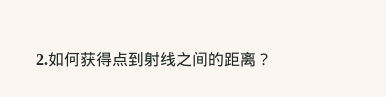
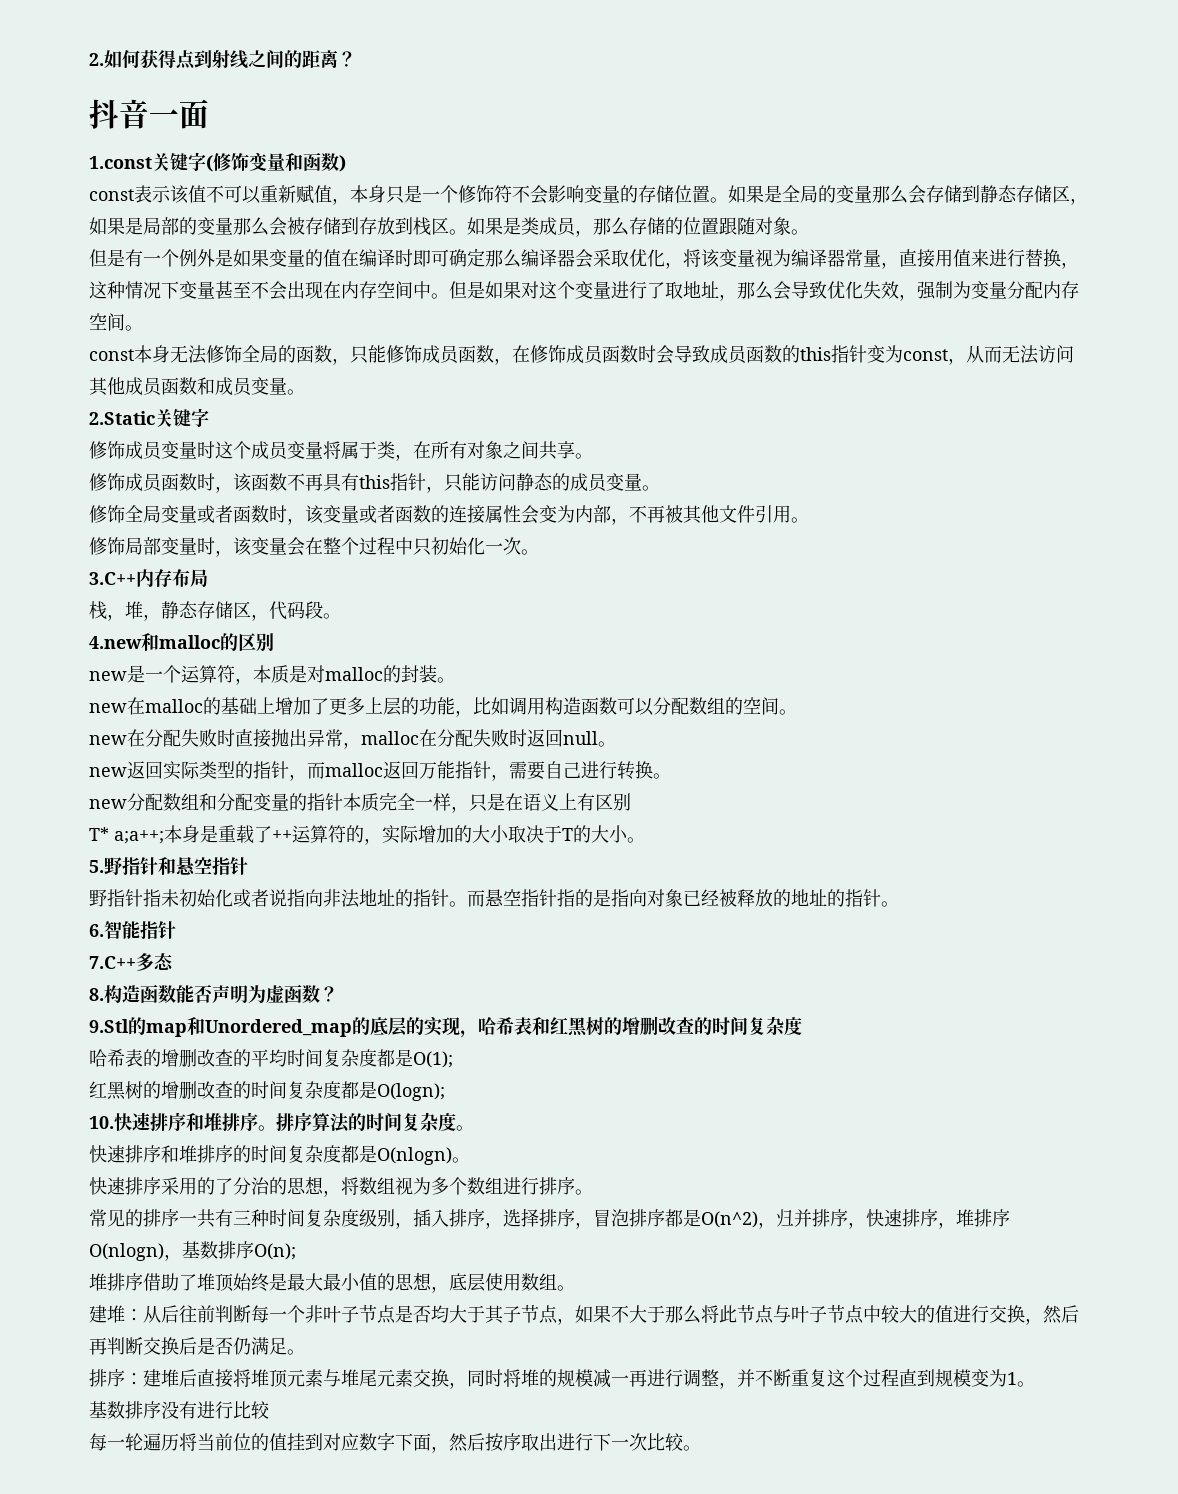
+ 抖音一面
+ 1.const关键字(修饰变量和函数)
+ const表示该值不可以重新赋值，本身只是一个修饰符不会影响变量的存储位置。如果是全局的变量那么会存储到静态存储区，如果是局部的变量那么会被存储到存放到栈区。如果是类成员，那么存储的位置跟随对象。
+ 但是有一个例外是如果变量的值在编译时即可确定那么编译器会采取优化，将该变量视为编译器常量，直接用值来进行替换，这种情况下变量甚至不会出现在内存空间中。但是如果对这个变量进行了取地址，那么会导致优化失效，强制为变量分配内存空间。
+ const本身无法修饰全局的函数，只能修饰成员函数，在修饰成员函数时会导致成员函数的this指针变为const，从而无法访问其他成员函数和成员变量。
+ 2.Static关键字
+ 修饰成员变量时这个成员变量将属于类，在所有对象之间共享。
+ 修饰成员函数时，该函数不再具有this指针，只能访问静态的成员变量。
+ 修饰全局变量或者函数时，该变量或者函数的连接属性会变为内部，不再被其他文件引用。
+ 修饰局部变量时，该变量会在整个过程中只初始化一次。
+ 3.C++内存布局
+ 栈，堆，静态存储区，代码段。
+ 4.new和malloc的区别
+ new是一个运算符，本质是对malloc的封装。
+ new在malloc的基础上增加了更多上层的功能，比如调用构造函数可以分配数组的空间。
+ new在分配失败时直接抛出异常，malloc在分配失败时返回null。
+ new返回实际类型的指针，而malloc返回万能指针，需要自己进行转换。
+ new分配数组和分配变量的指针本质完全一样，只是在语义上有区别
+ T* a;a++;本身是重载了++运算符的，实际增加的大小取决于T的大小。
+ 5.野指针和悬空指针
+ 野指针指未初始化或者说指向非法地址的指针。而悬空指针指的是指向对象已经被释放的地址的指针。
+ 6.智能指针
+ 7.C++多态
+ 8.构造函数能否声明为虚函数？
+ 9.Stl的map和Unordered_map的底层的实现，哈希表和红黑树的增删改查的时间复杂度
+ 哈希表的增删改查的平均时间复杂度都是O(1);
+ 红黑树的增删改查的时间复杂度都是O(logn);
+ 10.快速排序和堆排序。排序算法的时间复杂度。
+ 快速排序和堆排序的时间复杂度都是O(nlogn)。
+ 快速排序采用的了分治的思想，将数组视为多个数组进行排序。
+ 常见的排序一共有三种时间复杂度级别，插入排序，选择排序，冒泡排序都是O(n^2)，归并排序，快速排序，堆排序O(nlogn)，基数排序O(n);
+ 堆排序借助了堆顶始终是最大最小值的思想，底层使用数组。
+ 建堆：从后往前判断每一个非叶子节点是否均大于其子节点，如果不大于那么将此节点与叶子节点中较大的值进行交换，然后再判断交换后是否仍满足。
+ 排序：建堆后直接将堆顶元素与堆尾元素交换，同时将堆的规模减一再进行调整，并不断重复这个过程直到规模变为1。
+ 基数排序没有进行比较
+ 每一轮遍历将当前位的值挂到对应数字下面，然后按序取出进行下一次比较。

